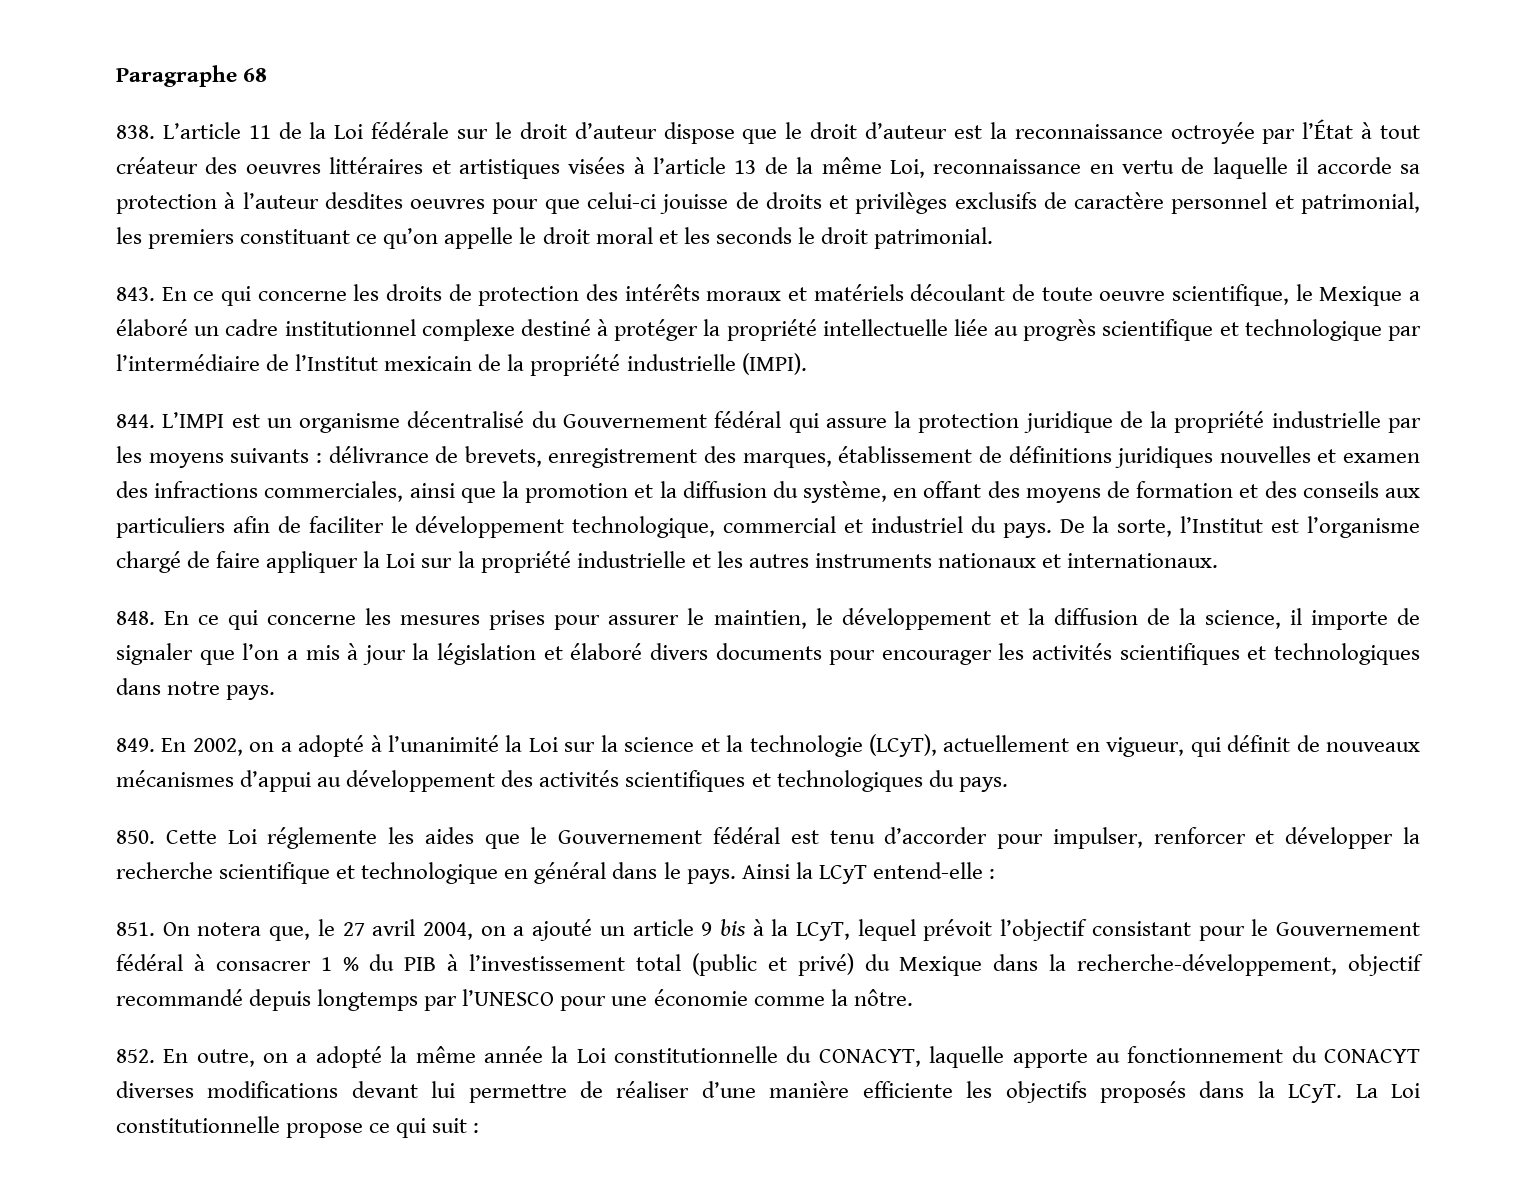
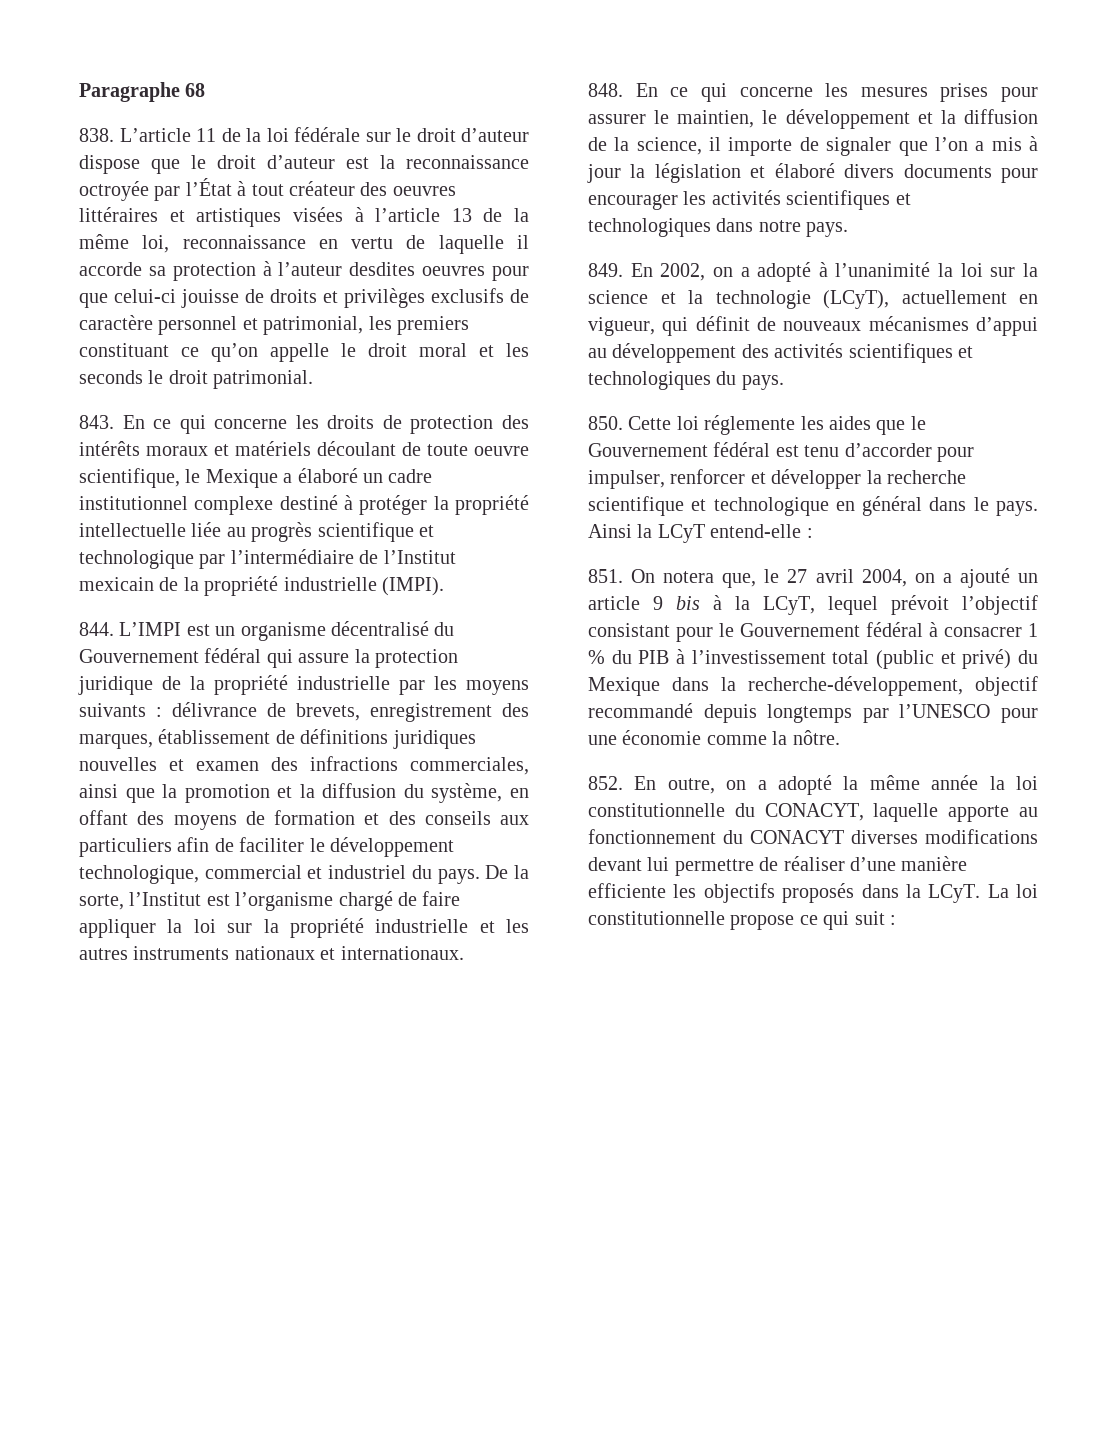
- 838. L’article 11 de la Loi fédérale sur le droit d’auteur dispose que le droit d’auteur est la reconnaissance octroyée par l’État à tout créateur des oeuvres littéraires et artistiques visées à l’article 13 de la même Loi, reconnaissance en vertu de laquelle il accorde sa protection à l’auteur desdites oeuvres pour que celui-ci jouisse de droits et privilèges exclusifs de caractère personnel et patrimonial, les premiers constituant ce qu’on appelle le droit moral et les seconds le droit patrimonial.
+ 838. L’article 11 de la loi fédérale sur le droit d’auteur dispose que le droit d’auteur est la reconnaissance octroyée par l’État à tout créateur des oeuvres littéraires et artistiques visées à l’article 13 de la même loi, reconnaissance en vertu de laquelle il accorde sa protection à l’auteur desdites oeuvres pour que celui-ci jouisse de droits et privilèges exclusifs de caractère personnel et patrimonial, les premiers constituant ce qu’on appelle le droit moral et les seconds le droit patrimonial.
- De la sorte, l’Institut est l’organisme chargé de faire appliquer la Loi sur la propriété industrielle et les autres instruments nationaux et internationaux.
+ De la sorte, l’Institut est l’organisme chargé de faire appliquer la loi sur la propriété industrielle et les autres instruments nationaux et internationaux.
- 849. En 2002, on a adopté à l’unanimité la Loi sur la science et la technologie (LCyT), actuellement en vigueur, qui définit de nouveaux mécanismes d’appui au développement des activités scientifiques et technologiques du pays.
+ 849. En 2002, on a adopté à l’unanimité la loi sur la science et la technologie (LCyT), actuellement en vigueur, qui définit de nouveaux mécanismes d’appui au développement des activités scientifiques et technologiques du pays.
- 850. Cette Loi réglemente les aides que le Gouvernement fédéral est tenu d’accorder pour impulser, renforcer et développer la recherche scientifique et technologique en général dans le pays.
+ 850. Cette loi réglemente les aides que le Gouvernement fédéral est tenu d’accorder pour impulser, renforcer et développer la recherche scientifique et technologique en général dans le pays.
- 852. En outre, on a adopté la même année la Loi constitutionnelle du CONACYT, laquelle apporte au fonctionnement du CONACYT diverses modifications devant lui permettre de réaliser d’une manière efficiente les objectifs proposés dans la LCyT.
+ 852. En outre, on a adopté la même année la loi constitutionnelle du CONACYT, laquelle apporte au fonctionnement du CONACYT diverses modifications devant lui permettre de réaliser d’une manière efficiente les objectifs proposés dans la LCyT.
- La Loi constitutionnelle propose ce qui suit :
+ La loi constitutionnelle propose ce qui suit :

